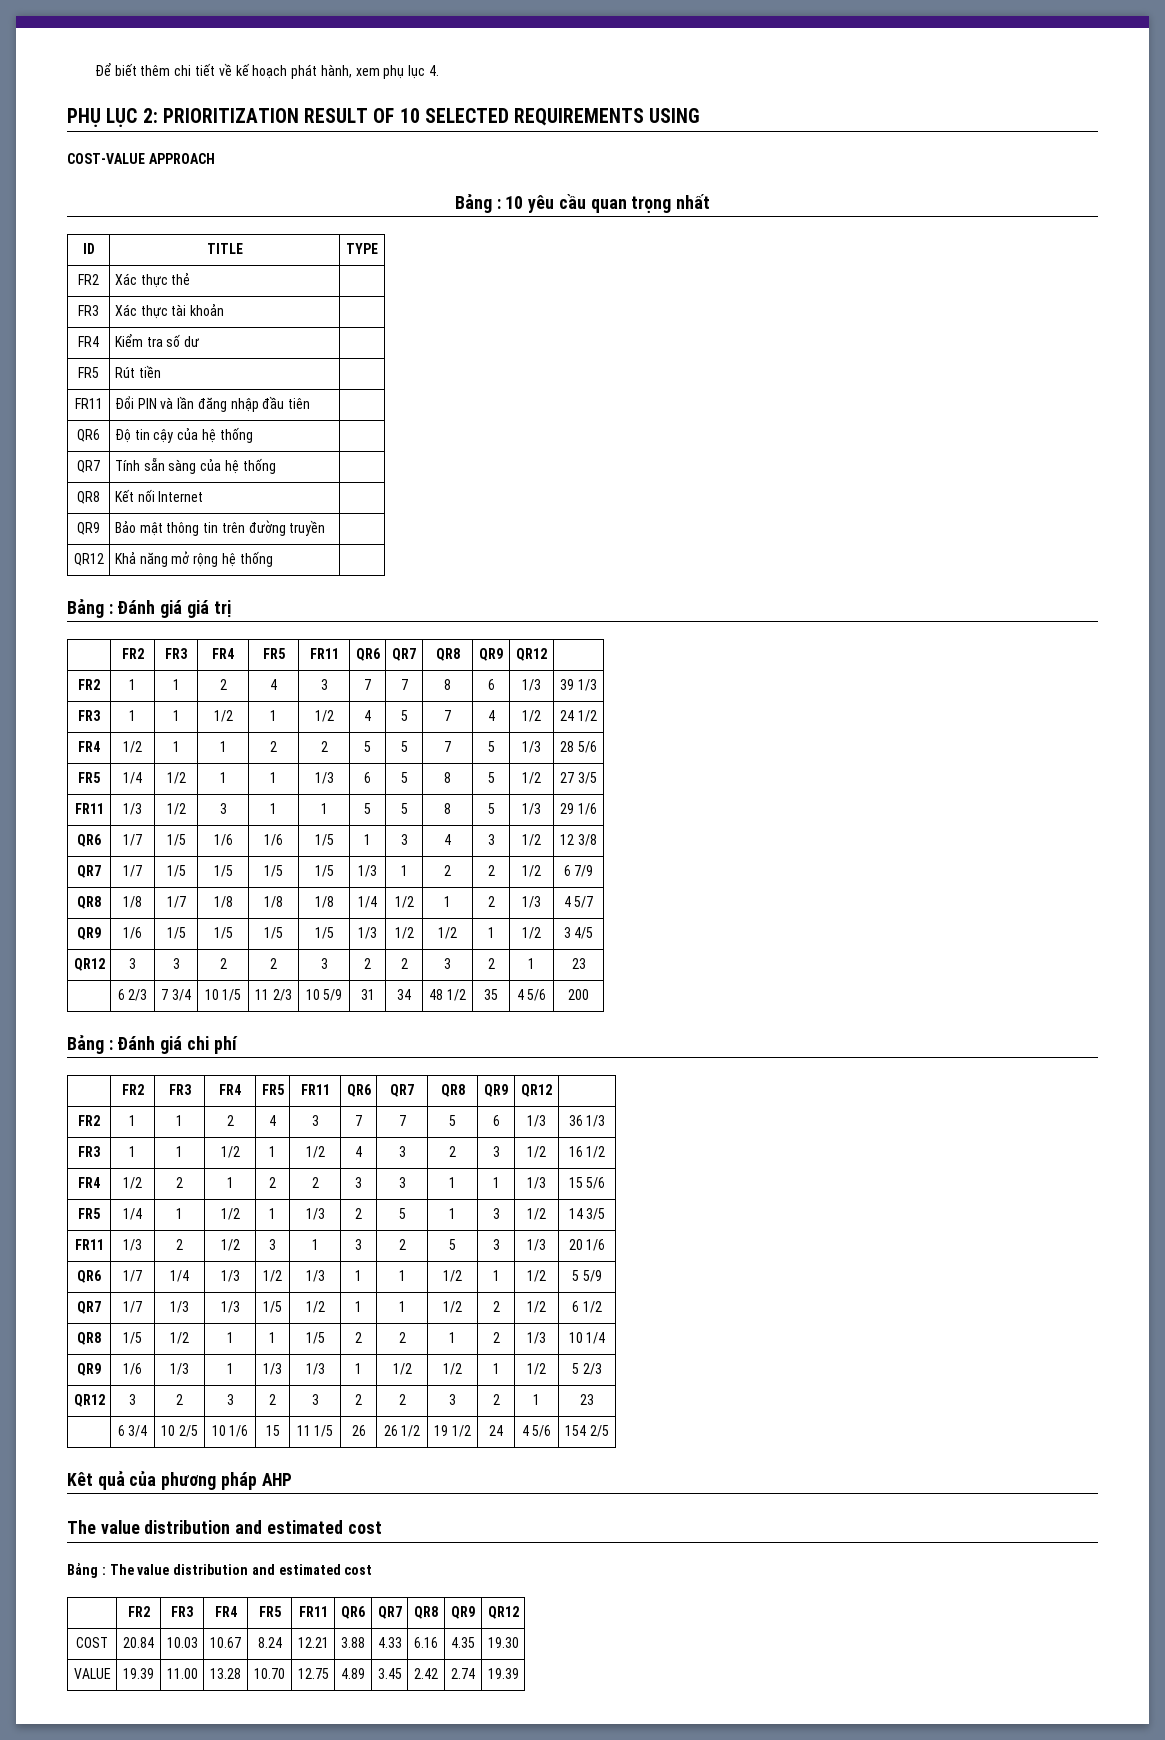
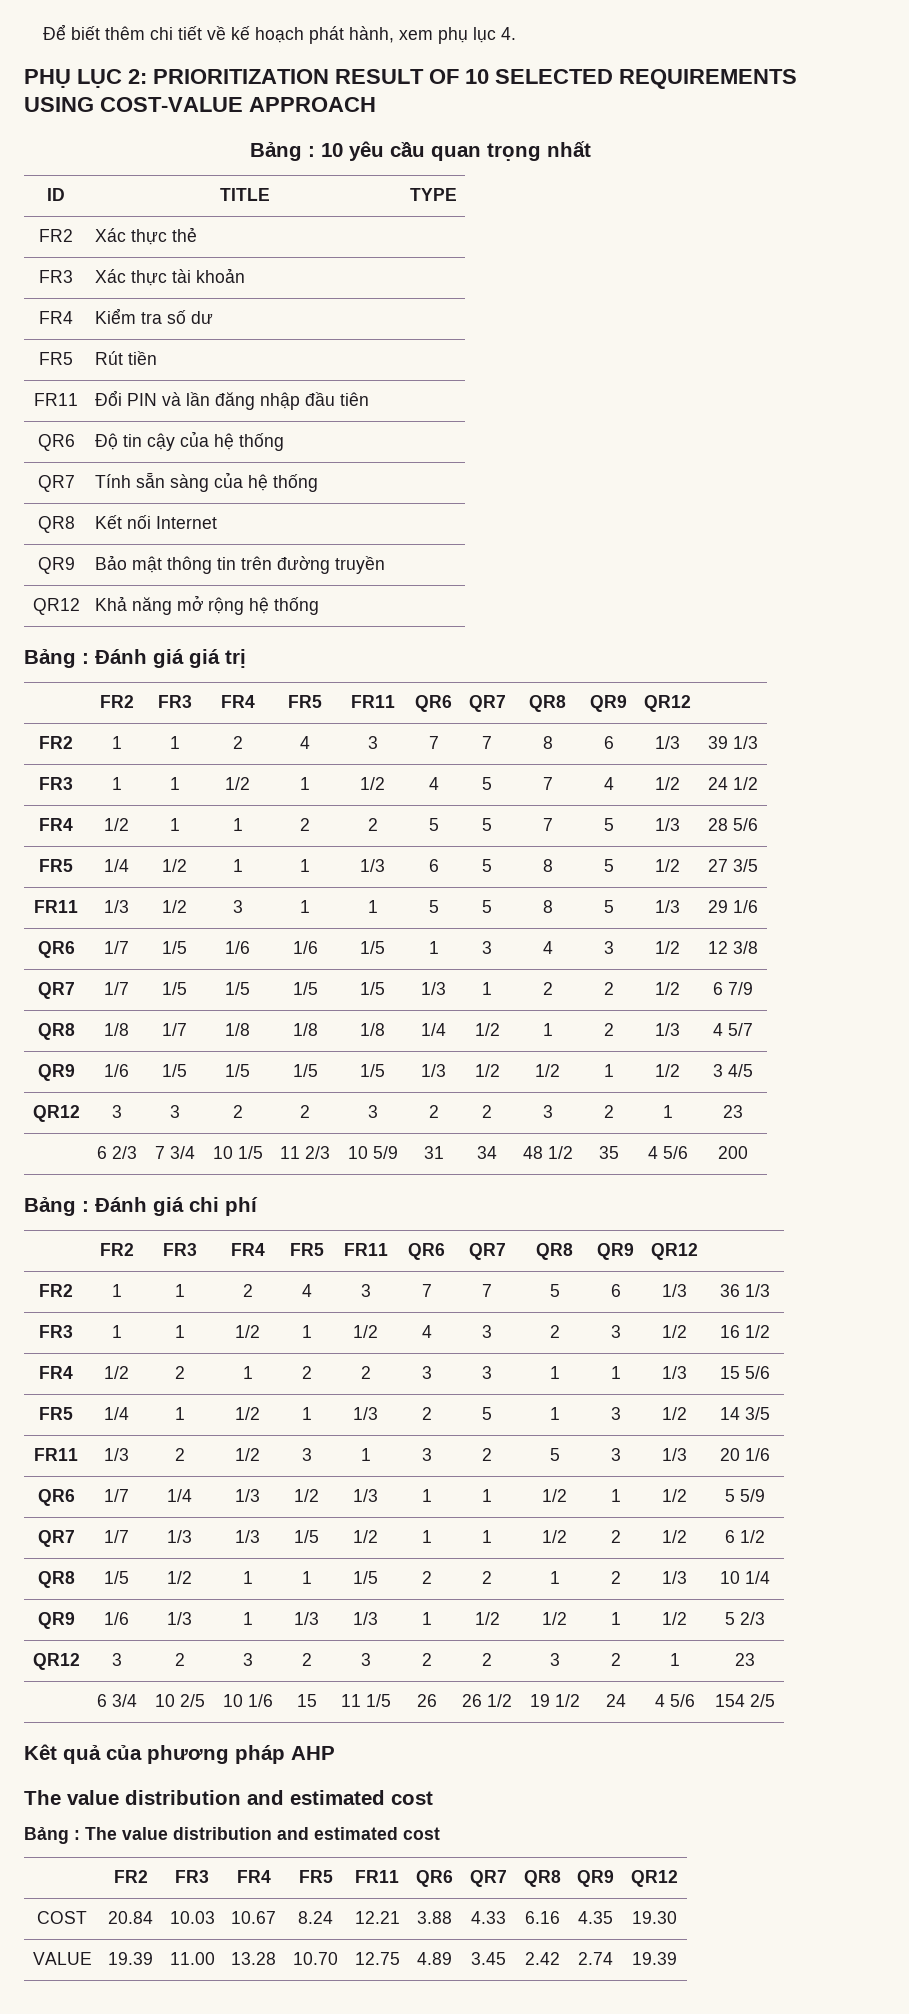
- PHỤ LỤC 2: PRIORITIZATION RESULT OF 10 SELECTED REQUIREMENTS USING
- COST-VALUE APPROACH
+ PHỤ LỤC 2: PRIORITIZATION RESULT OF 10 SELECTED REQUIREMENTS USING COST-VALUE APPROACH

